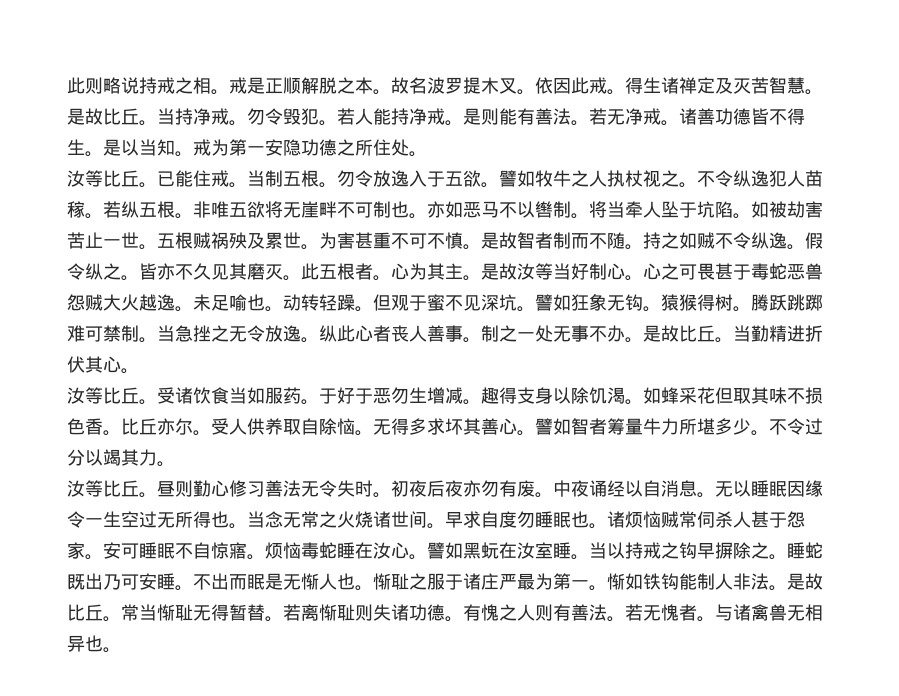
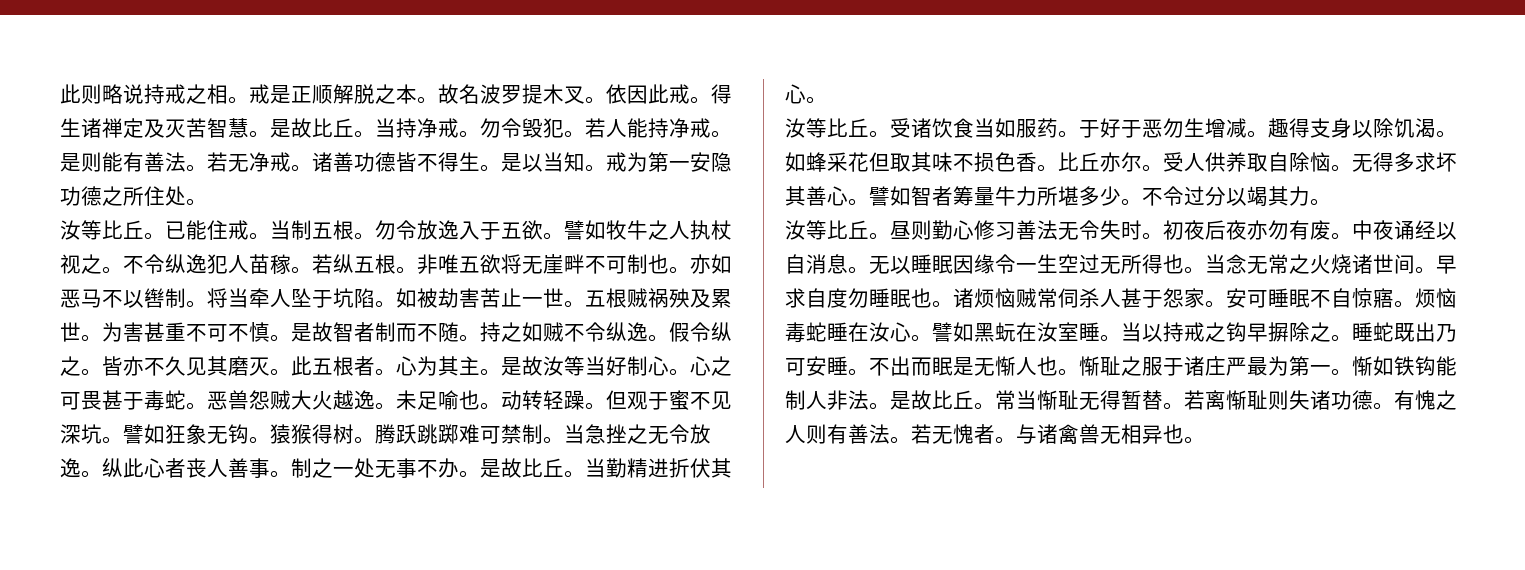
- 心之可畏甚于毒蛇恶兽怨贼大火越逸。
+ 心之可畏甚于毒蛇。恶兽怨贼大火越逸。

